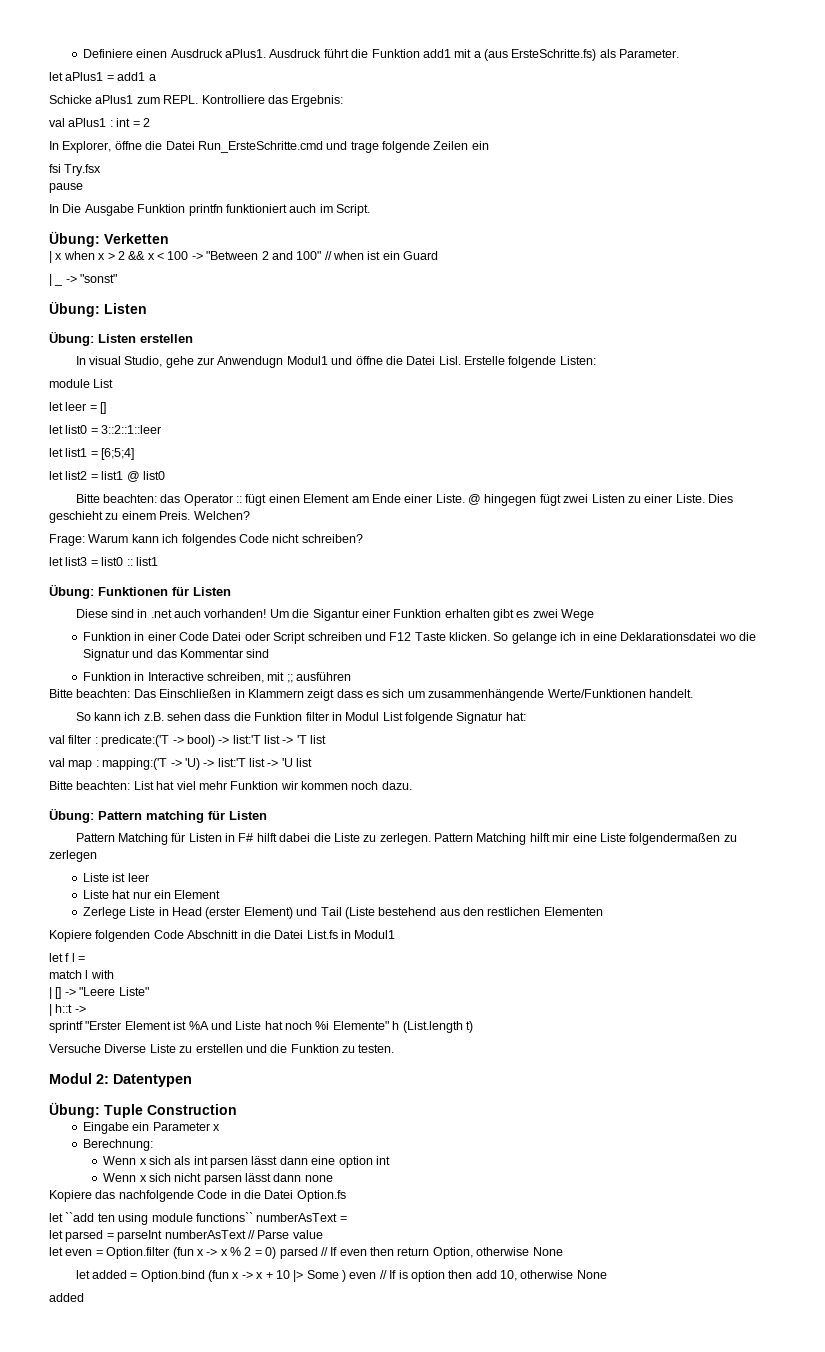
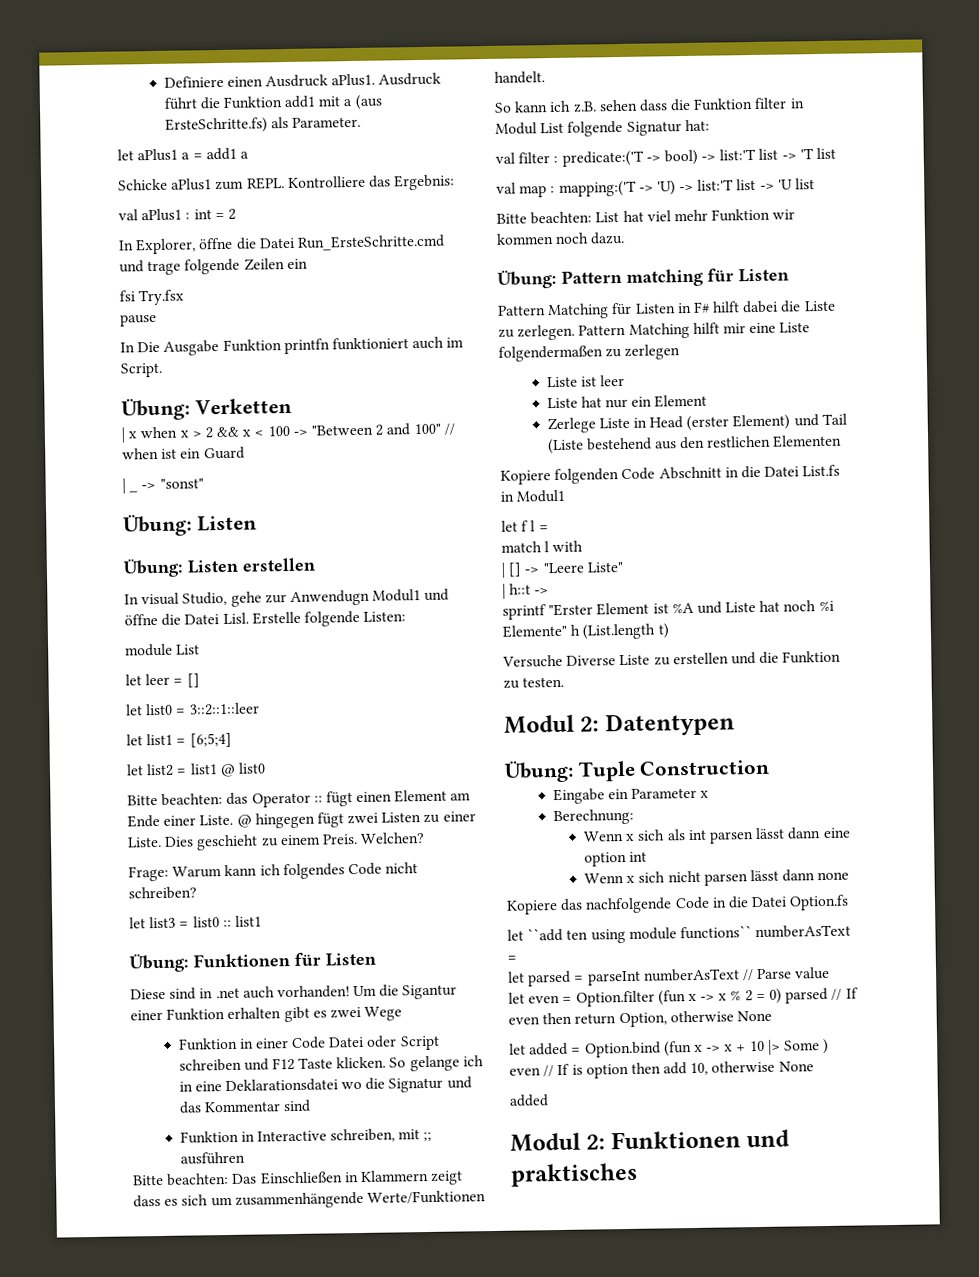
- let aPlus1 = add1 a
+ let aPlus1 a = add1 a
+ Modul 2: Funktionen und praktisches

